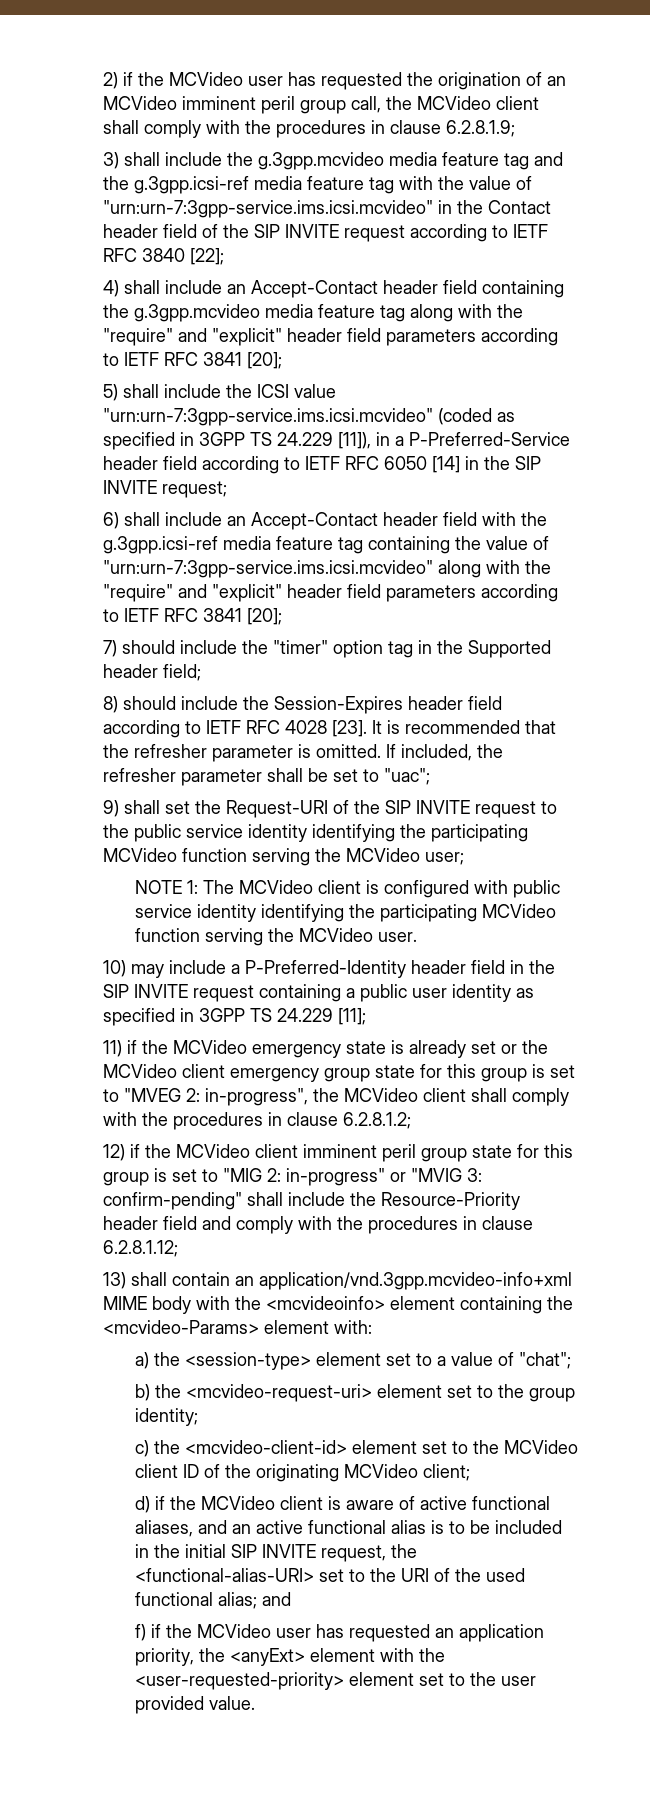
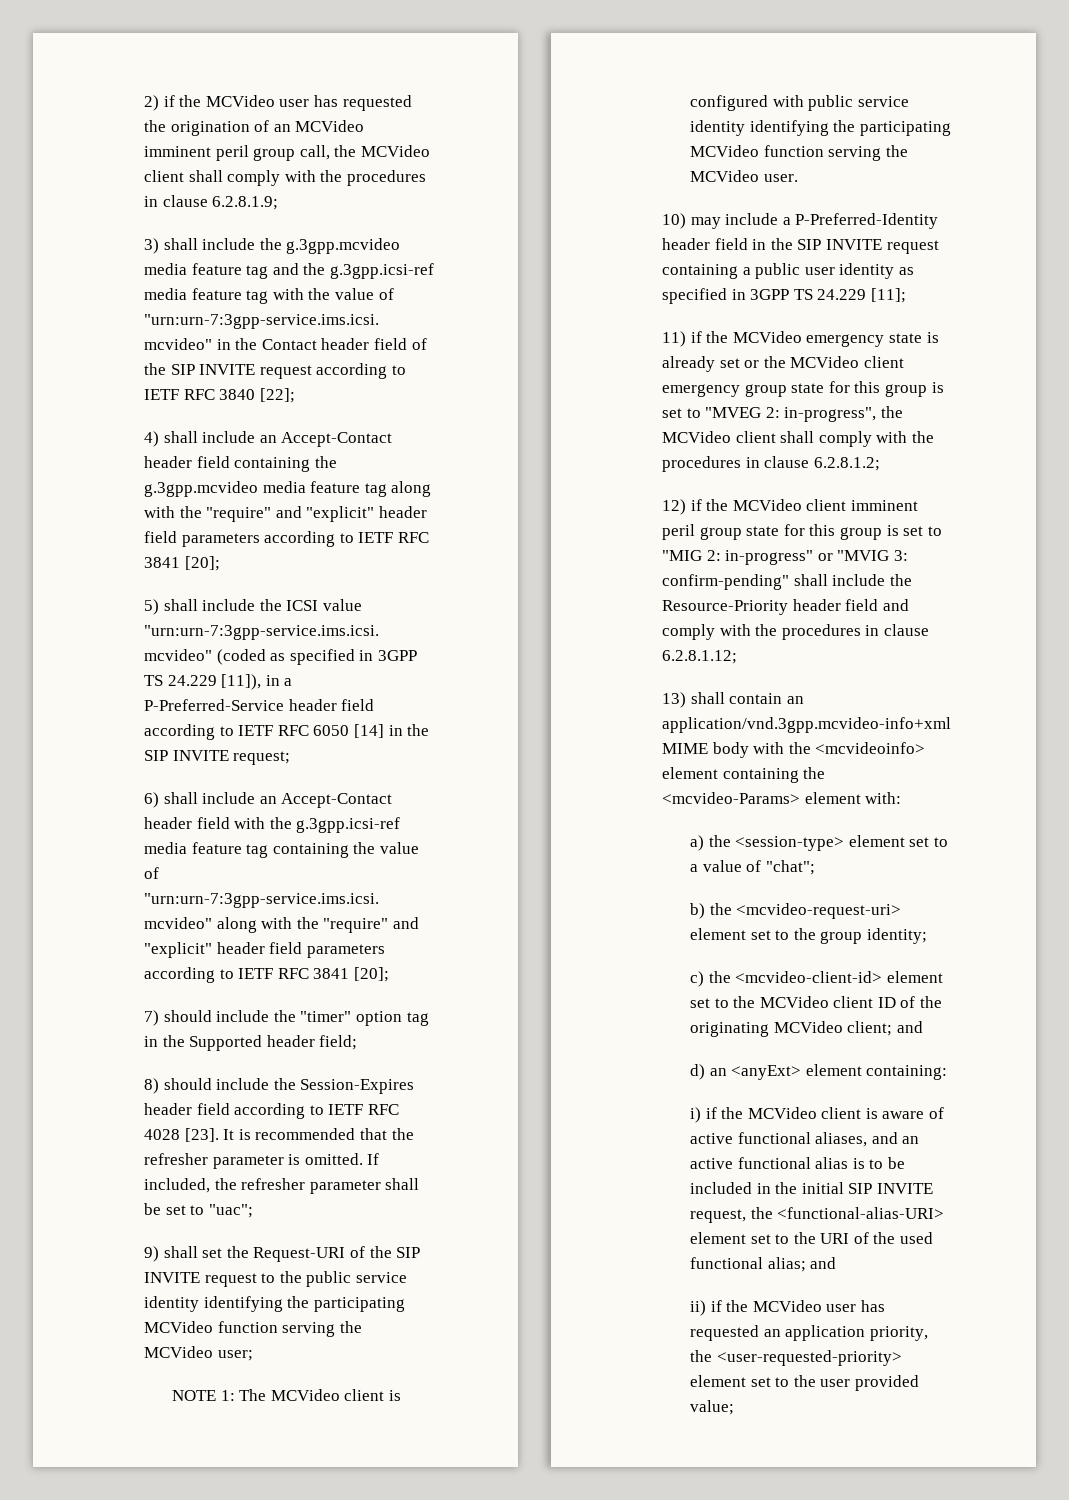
- c) the <mcvideo-client-id> element set to the MCVideo client ID of the originating MCVideo client;
+ c) the <mcvideo-client-id> element set to the MCVideo client ID of the originating MCVideo client; and
- d) if the MCVideo client is aware of active functional aliases, and an active functional alias is to be included in the initial SIP INVITE request, the <functional-alias-URI> set to the URI of the used functional alias; and
+ d) an <anyExt> element containing:
+ i) if the MCVideo client is aware of active functional aliases, and an active functional alias is to be included in the initial SIP INVITE request, the <functional-alias-URI> element set to the URI of the used functional alias; and
- f) if the MCVideo user has requested an application priority, the <anyExt> element with the <user-requested-priority> element set to the user provided value.
+ ii) if the MCVideo user has requested an application priority, the <user-requested-priority> element set to the user provided value;

